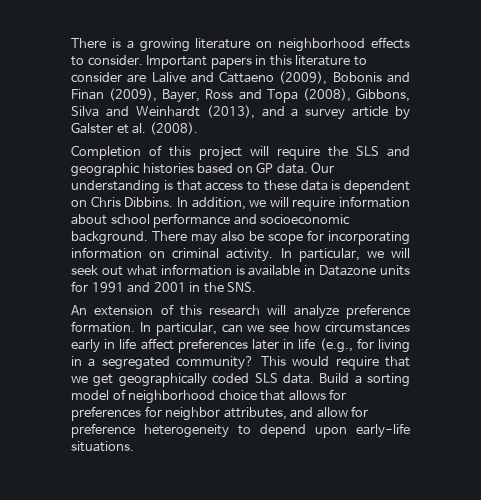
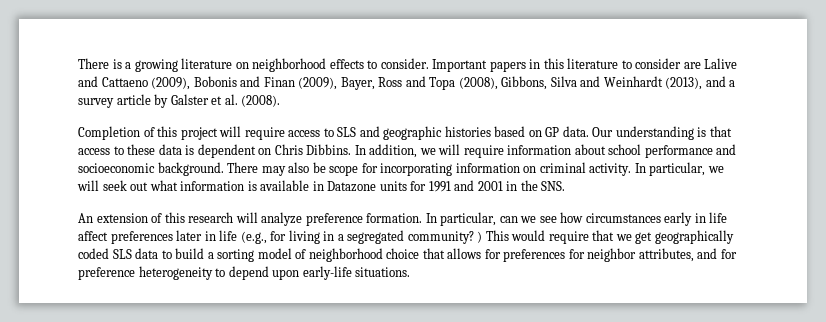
- Completion of this project will require the SLS and geographic histories based on GP data.
+ Completion of this project will require access to SLS and geographic histories based on GP data.
- In particular, can we see how circumstances early in life affect preferences later in life (e.g., for living in a segregated community? This would require that we get geographically coded SLS data. Build a sorting model of neighborhood choice that allows for preferences for neighbor attributes, and allow for preference heterogeneity to depend upon early-life situations.
+ In particular, can we see how circumstances early in life affect preferences later in life (e.g., for living in a segregated community? ) This would require that we get geographically coded SLS data to build a sorting model of neighborhood choice that allows for preferences for neighbor attributes, and for preference heterogeneity to depend upon early-life situations.

